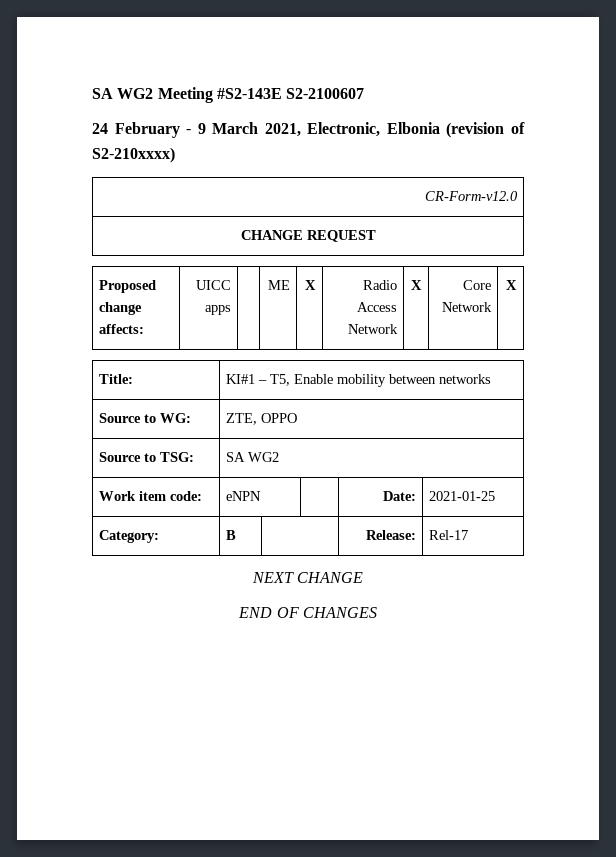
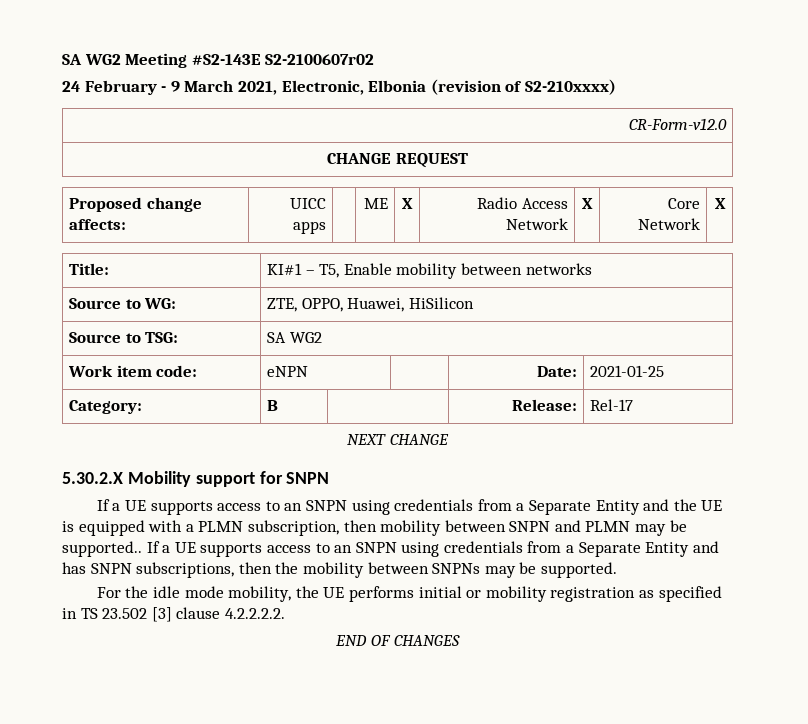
- SA WG2 Meeting #S2-143E S2-2100607
+ SA WG2 Meeting #S2-143E S2-2100607r02
- Source to WG: | ZTE, OPPO
+ Source to WG: | ZTE, OPPO, Huawei, HiSilicon
+ 5.30.2.X Mobility support for SNPN
+ If a UE supports access to an SNPN using credentials from a Separate Entity and the UE is equipped with a PLMN subscription, then mobility between SNPN and PLMN may be supported.. If a UE supports access to an SNPN using credentials from a Separate Entity and has SNPN subscriptions, then the mobility between SNPNs may be supported.
+ For the idle mode mobility, the UE performs initial or mobility registration as specified in TS 23.502 [3] clause 4.2.2.2.2.

